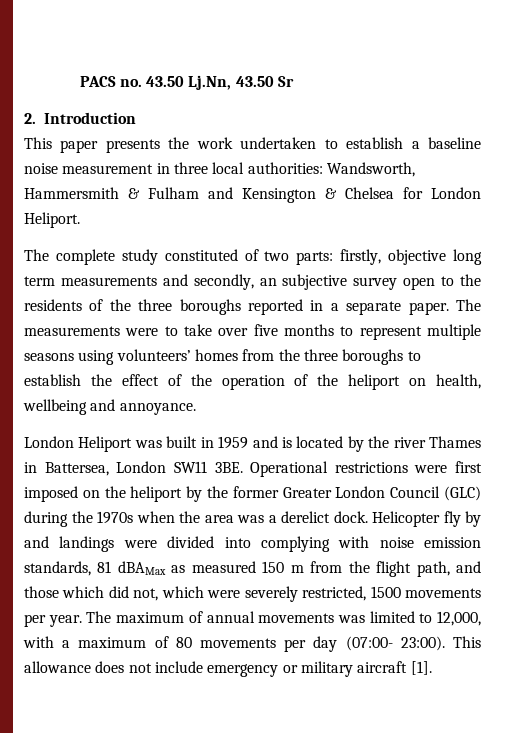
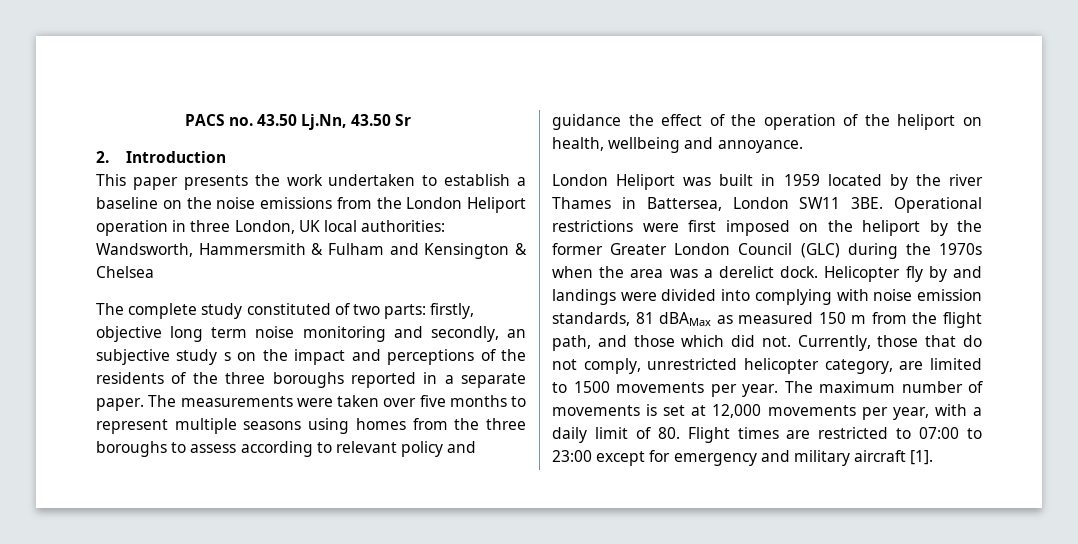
- This paper presents the work undertaken to establish a baseline noise measurement in three local authorities: Wandsworth, Hammersmith & Fulham and Kensington & Chelsea for London Heliport.
+ This paper presents the work undertaken to establish a baseline on the noise emissions from the London Heliport operation in three London, UK local authorities: Wandsworth, Hammersmith & Fulham and Kensington & Chelsea
- The complete study constituted of two parts: firstly, objective long term measurements and secondly, an subjective survey open to the residents of the three boroughs reported in a separate paper.
+ The complete study constituted of two parts: firstly, objective long term noise monitoring and secondly, an subjective study s on the impact and perceptions of the residents of the three boroughs reported in a separate paper.
- The measurements were to take over five months to represent multiple seasons using volunteers’ homes from the three boroughs to establish the effect of the operation of the heliport on health, wellbeing and annoyance.
+ The measurements were taken over five months to represent multiple seasons using homes from the three boroughs to assess according to relevant policy and guidance the effect of the operation of the heliport on health, wellbeing and annoyance.
- London Heliport was built in 1959 and is located by the river Thames in Battersea, London SW11 3BE.
+ London Heliport was built in 1959 located by the river Thames in Battersea, London SW11 3BE.
- Helicopter fly by and landings were divided into complying with noise emission standards, 81 dBAMax as measured 150 m from the flight path, and those which did not, which were severely restricted, 1500 movements per year.
+ Helicopter fly by and landings were divided into complying with noise emission standards, 81 dBAMax as measured 150 m from the flight path, and those which did not. Currently, those that do not comply, unrestricted helicopter category, are limited to 1500 movements per year.
- The maximum of annual movements was limited to 12,000, with a maximum of 80 movements per day (07:00- 23:00). This allowance does not include emergency or military aircraft [1].
+ The maximum number of movements is set at 12,000 movements per year, with a daily limit of 80. Flight times are restricted to 07:00 to 23:00 except for emergency and military aircraft [1].

